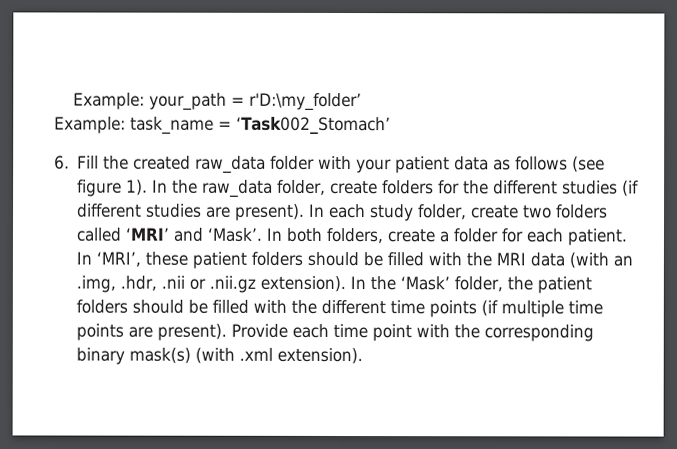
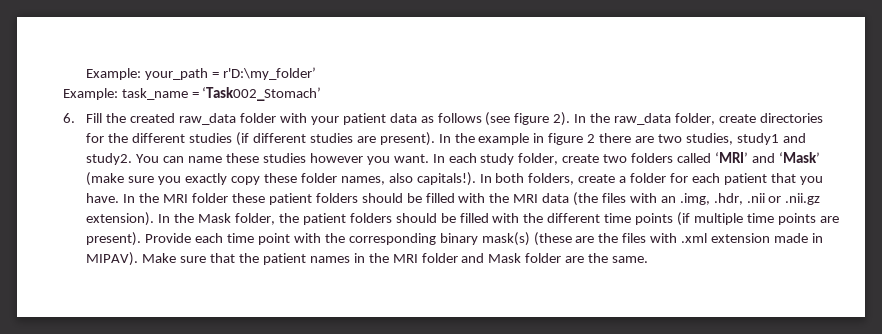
- 6. Fill the created raw_data folder with your patient data as follows (see figure 1).
+ 6. Fill the created raw_data folder with your patient data as follows (see figure 2).
- In the raw_data folder, create folders for the different studies (if different studies are present).
+ In the raw_data folder, create directories for the different studies (if different studies are present).
- In each study folder, create two folders called ‘MRI’ and ‘Mask’.
+ In the example in figure 2 there are two studies, study1 and study2. You can name these studies however you want. In each study folder, create two folders called ‘MRI’ and ‘Mask’ (make sure you exactly copy these folder names, also capitals!).
- In both folders, create a folder for each patient. In ‘MRI’, these patient folders should be filled with the MRI data (with an .img, .hdr, .nii or .nii.gz extension).
+ In both folders, create a folder for each patient that you have. In the MRI folder these patient folders should be filled with the MRI data (the files with an .img, .hdr, .nii or .nii.gz extension).
- In the ‘Mask’ folder, the patient folders should be filled with the different time points (if multiple time points are present).
+ In the Mask folder, the patient folders should be filled with the different time points (if multiple time points are present).
- Provide each time point with the corresponding binary mask(s) (with .xml extension).
+ Provide each time point with the corresponding binary mask(s) (these are the files with .xml extension made in MIPAV). Make sure that the patient names in the MRI folder and Mask folder are the same.

